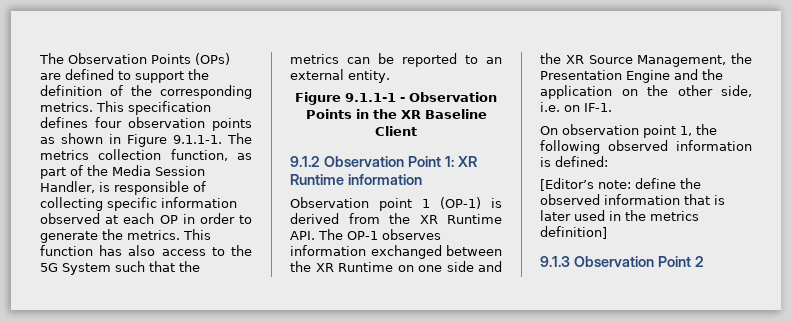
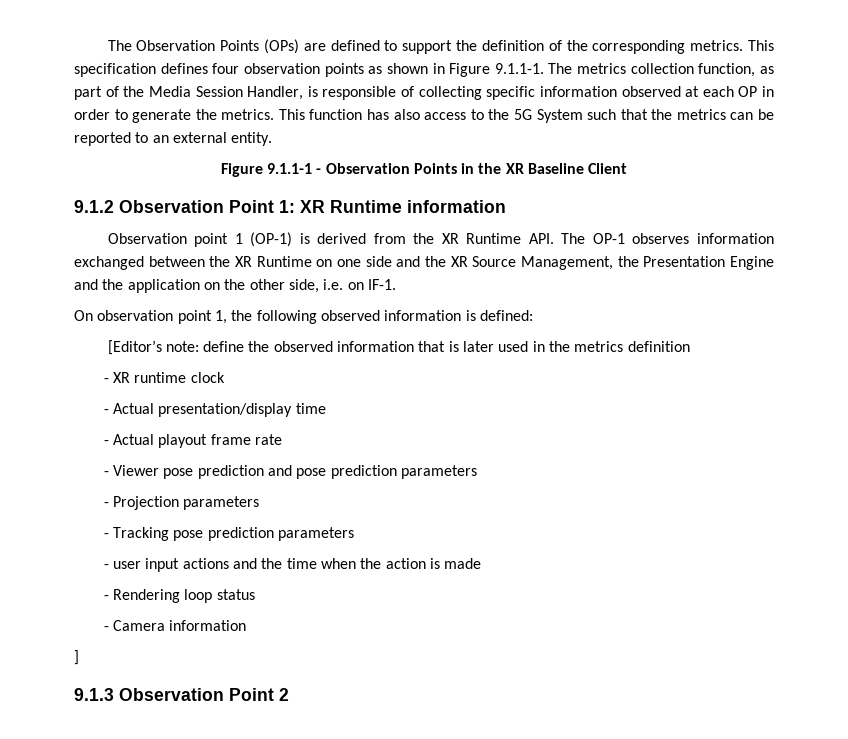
- [Editor’s note: define the observed information that is later used in the metrics definition]
+ [Editor’s note: define the observed information that is later used in the metrics definition
+ - XR runtime clock
+ - Actual presentation/display time
+ - Actual playout frame rate
+ - Viewer pose prediction and pose prediction parameters
+ - Projection parameters
+ - Tracking pose prediction parameters
+ - user input actions and the time when the action is made
+ - Rendering loop status
+ - Camera information
+ ]

